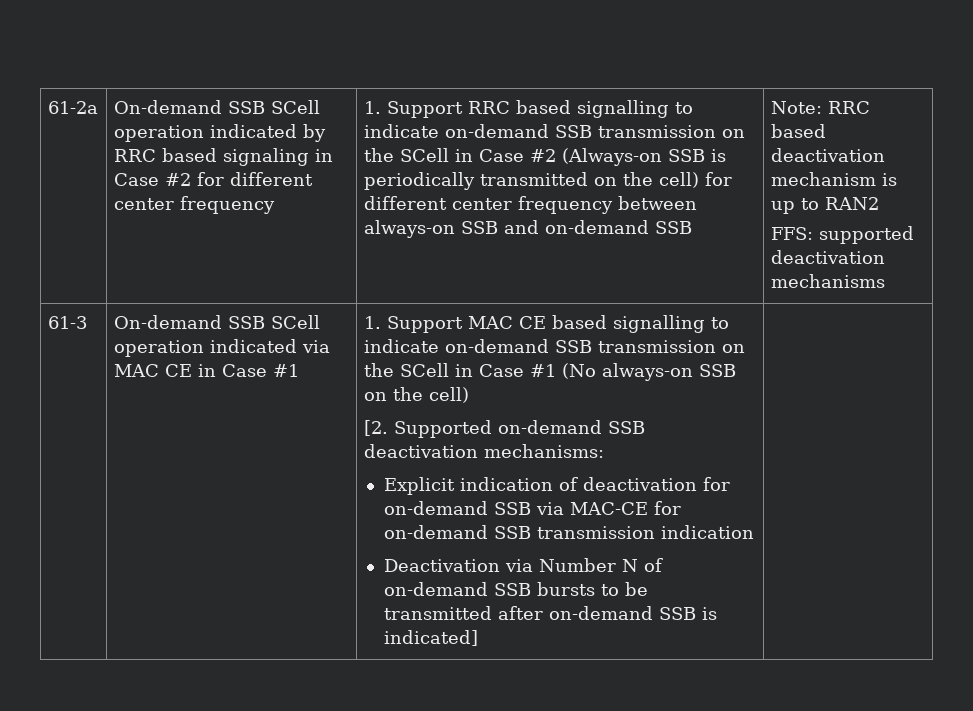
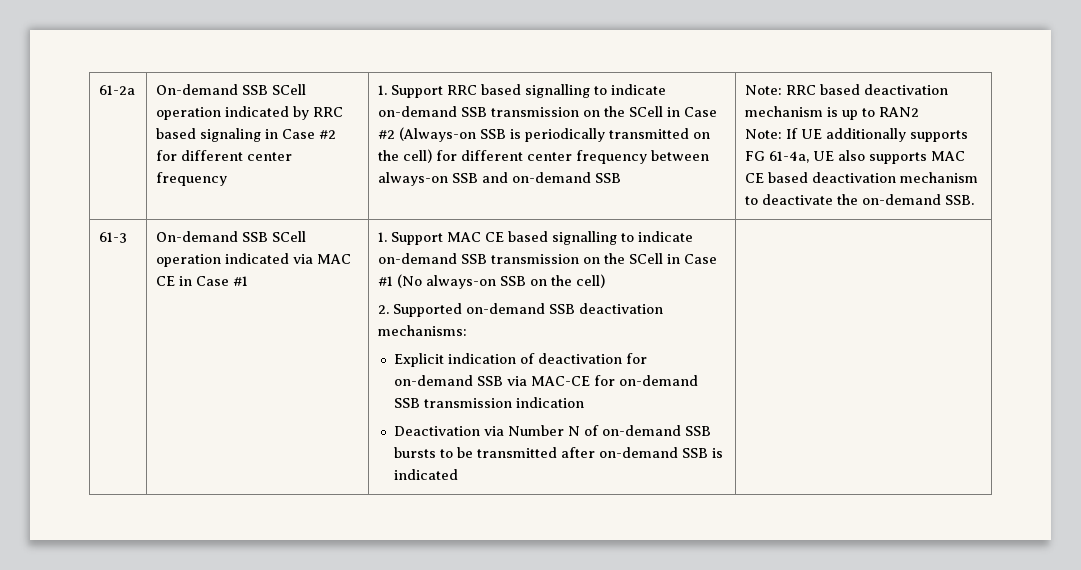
- FFS: supported deactivation mechanisms
+ Note: If UE additionally supports FG 61-4a, UE also supports MAC CE based deactivation mechanism to deactivate the on-demand SSB.
- [2. Supported on-demand SSB deactivation mechanisms:
+ 2. Supported on-demand SSB deactivation mechanisms:
- Deactivation via Number N of on-demand SSB bursts to be transmitted after on-demand SSB is indicated]
+ Deactivation via Number N of on-demand SSB bursts to be transmitted after on-demand SSB is indicated

